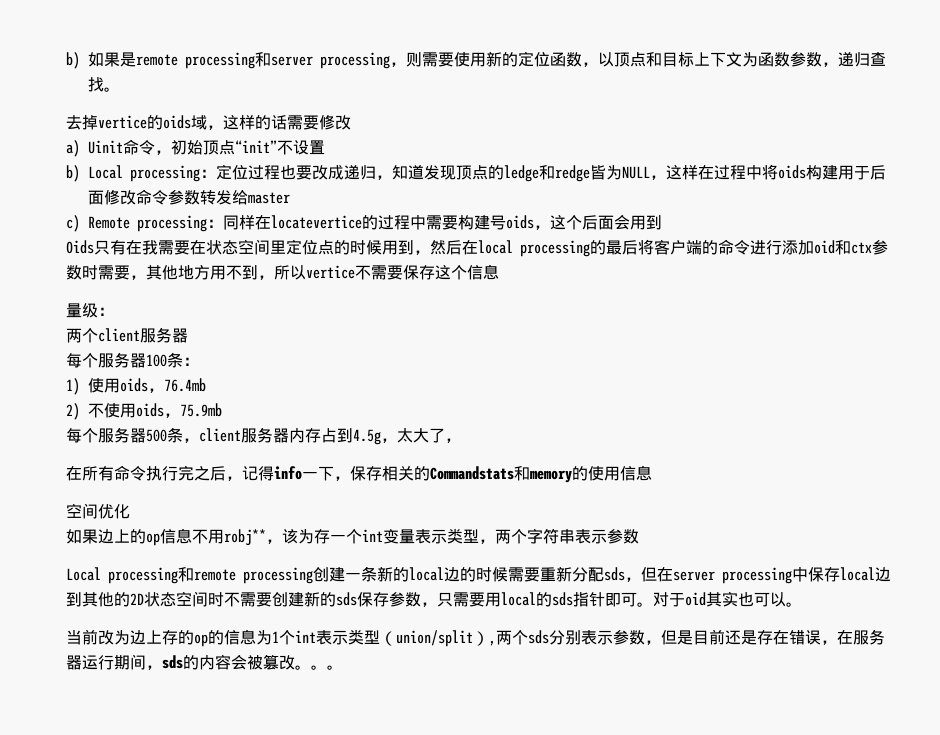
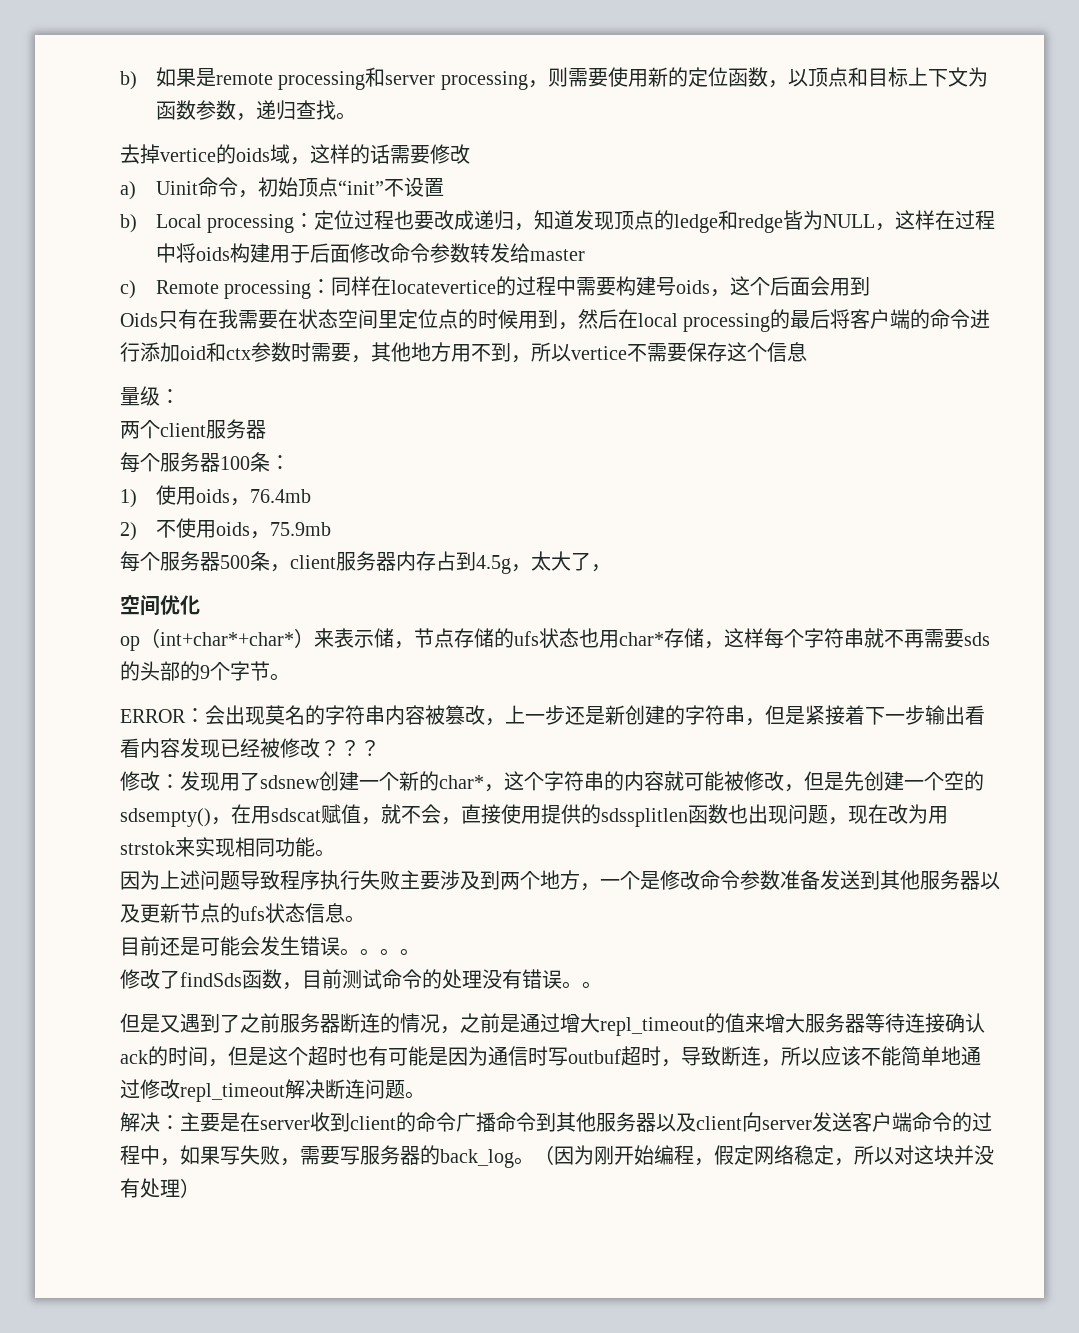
- 在所有命令执行完之后，记得info一下，保存相关的Commandstats和memory的使用信息
  空间优化
- 如果边上的op信息不用robj**，该为存一个int变量表示类型，两个字符串表示参数
- Local processing和remote processing创建一条新的local边的时候需要重新分配sds，但在server processing中保存local边到其他的2D状态空间时不需要创建新的sds保存参数，只需要用local的sds指针即可。对于oid其实也可以。
- 当前改为边上存的op的信息为1个int表示类型（union/split）,两个sds分别表示参数，但是目前还是存在错误，在服务器运行期间，sds的内容会被篡改。。。
+ op（int+char*+char*）来表示储，节点存储的ufs状态也用char*存储，这样每个字符串就不再需要sds的头部的9个字节。
+ ERROR：会出现莫名的字符串内容被篡改，上一步还是新创建的字符串，但是紧接着下一步输出看看内容发现已经被修改？？？
+ 修改：发现用了sdsnew创建一个新的char*，这个字符串的内容就可能被修改，但是先创建一个空的sdsempty()，在用sdscat赋值，就不会，直接使用提供的sdssplitlen函数也出现问题，现在改为用strstok来实现相同功能。
+ 因为上述问题导致程序执行失败主要涉及到两个地方，一个是修改命令参数准备发送到其他服务器以及更新节点的ufs状态信息。
+ 目前还是可能会发生错误。。。。
+ 修改了findSds函数，目前测试命令的处理没有错误。。
+ 但是又遇到了之前服务器断连的情况，之前是通过增大repl_timeout的值来增大服务器等待连接确认ack的时间，但是这个超时也有可能是因为通信时写outbuf超时，导致断连，所以应该不能简单地通过修改repl_timeout解决断连问题。
+ 解决：主要是在server收到client的命令广播命令到其他服务器以及client向server发送客户端命令的过程中，如果写失败，需要写服务器的back_log。（因为刚开始编程，假定网络稳定，所以对这块并没有处理）

